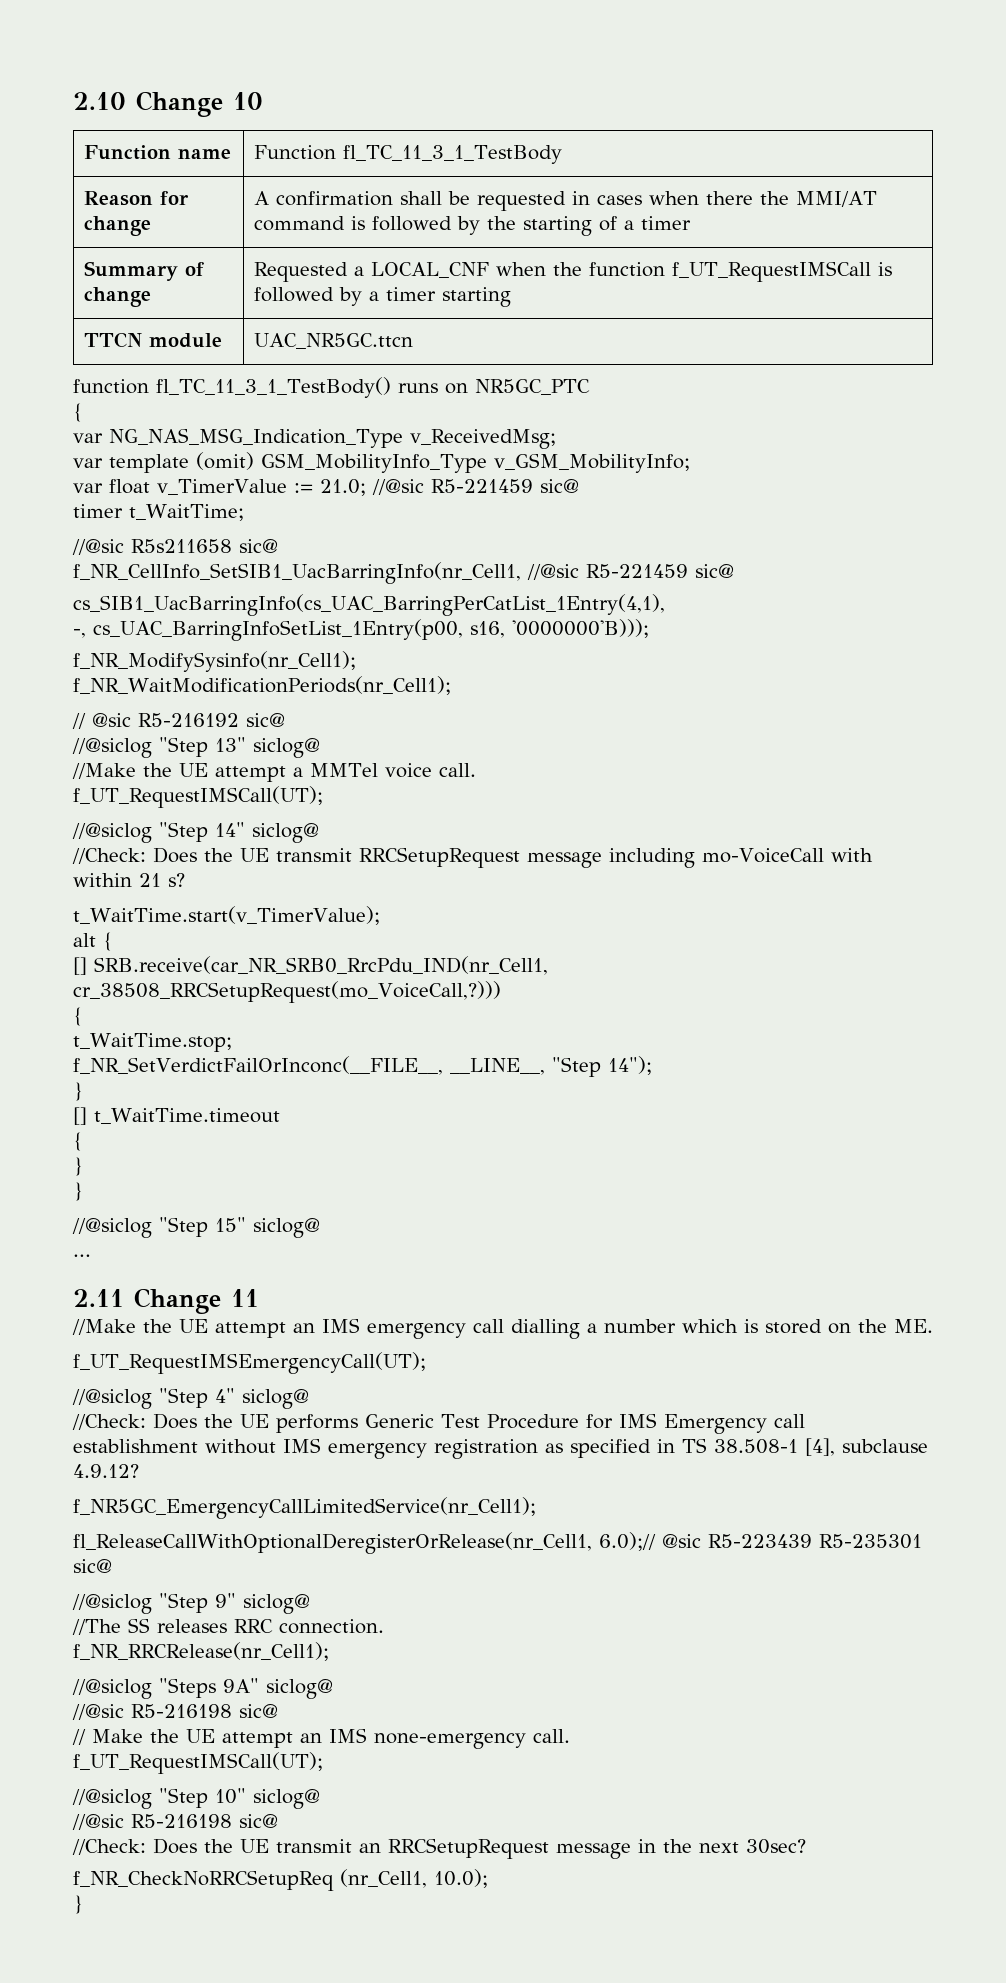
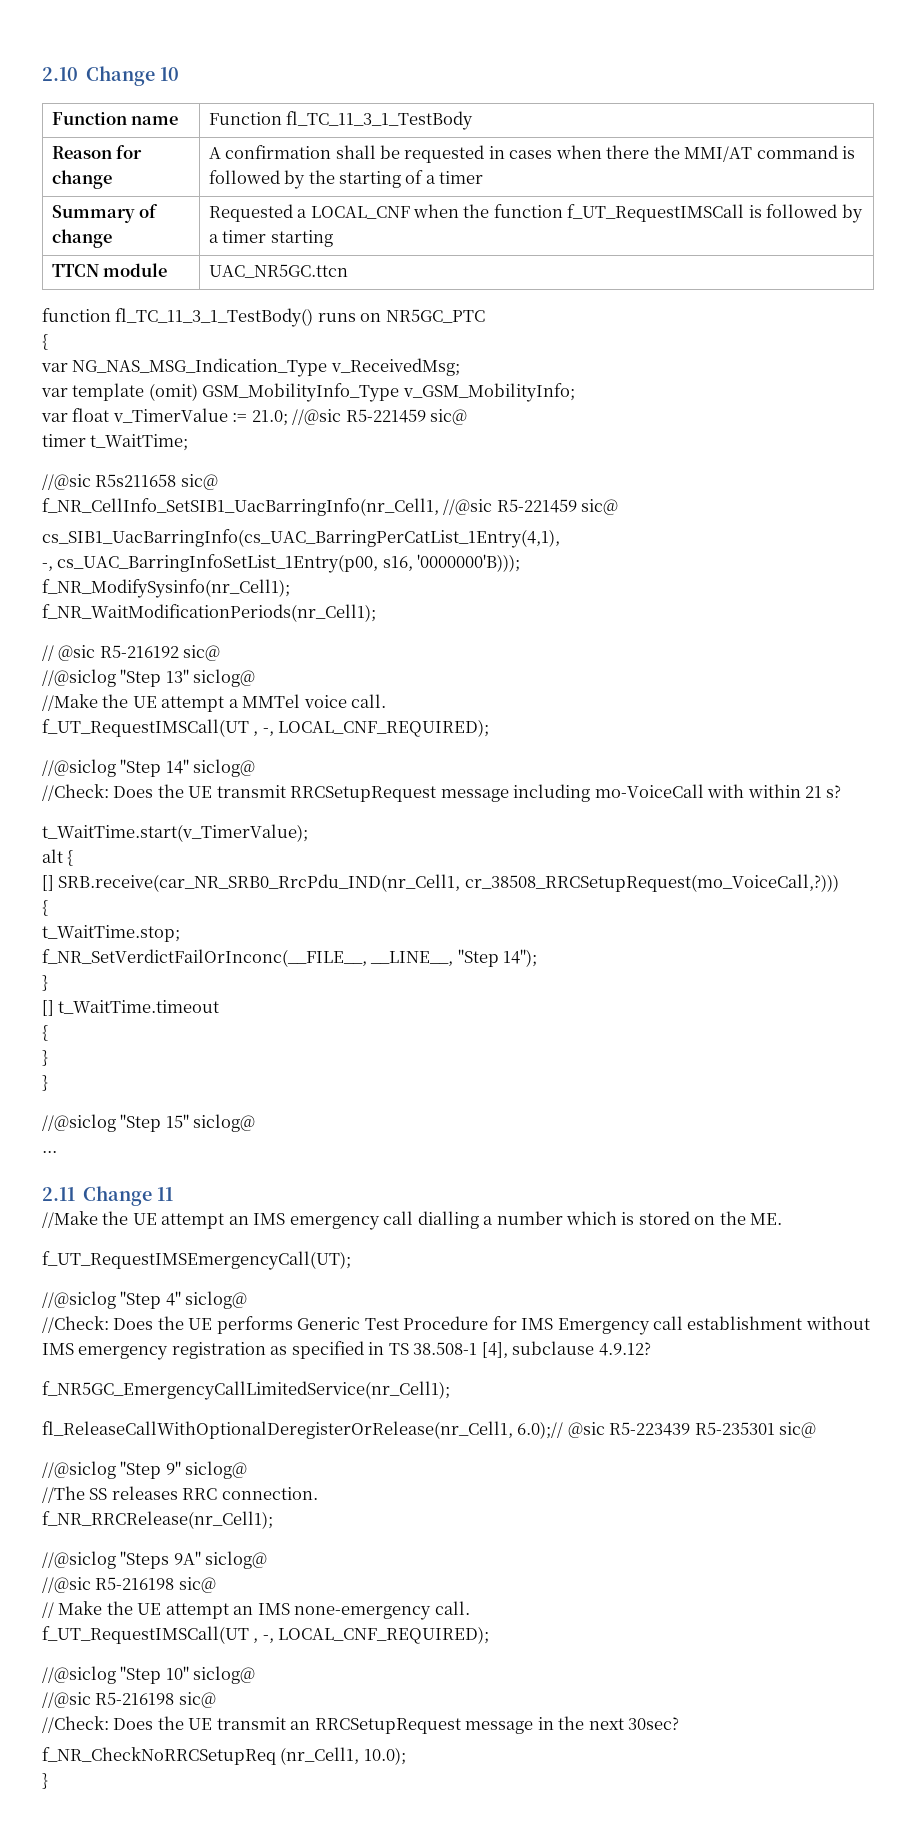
  //Make the UE attempt a MMTel voice call.
- f_UT_RequestIMSCall(UT);
+ f_UT_RequestIMSCall(UT , -, LOCAL_CNF_REQUIRED);
  // Make the UE attempt an IMS none-emergency call.
- f_UT_RequestIMSCall(UT);
+ f_UT_RequestIMSCall(UT , -, LOCAL_CNF_REQUIRED);

